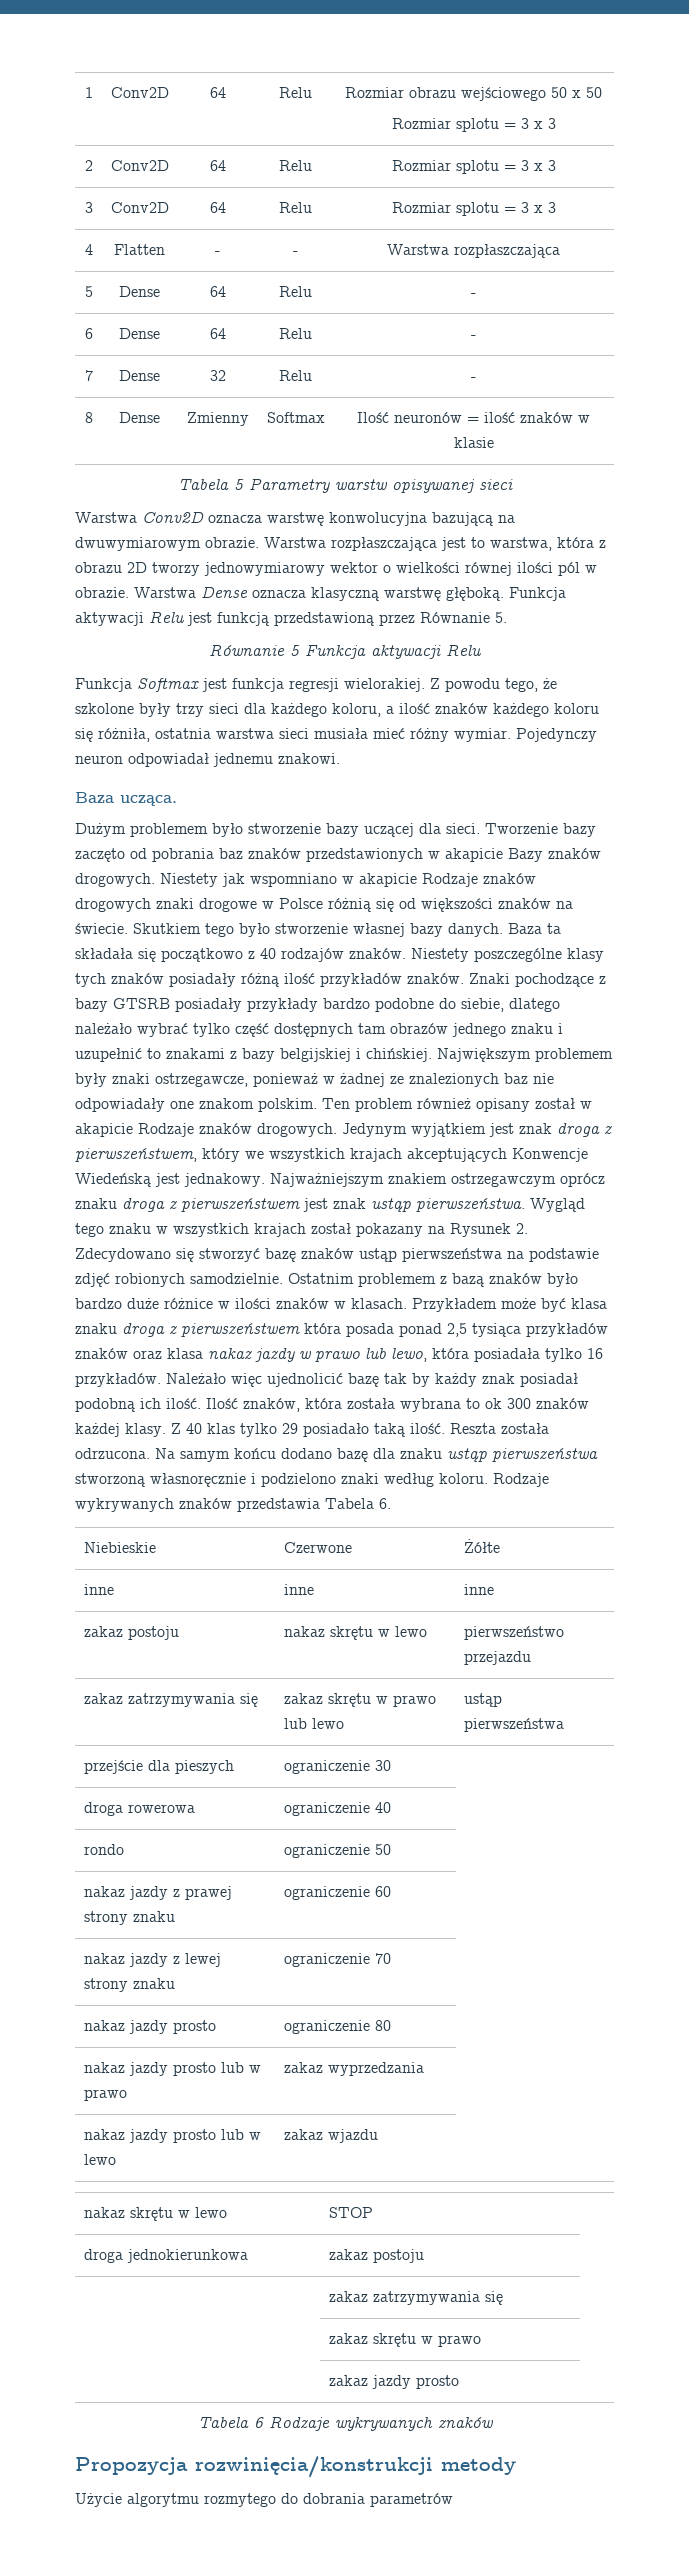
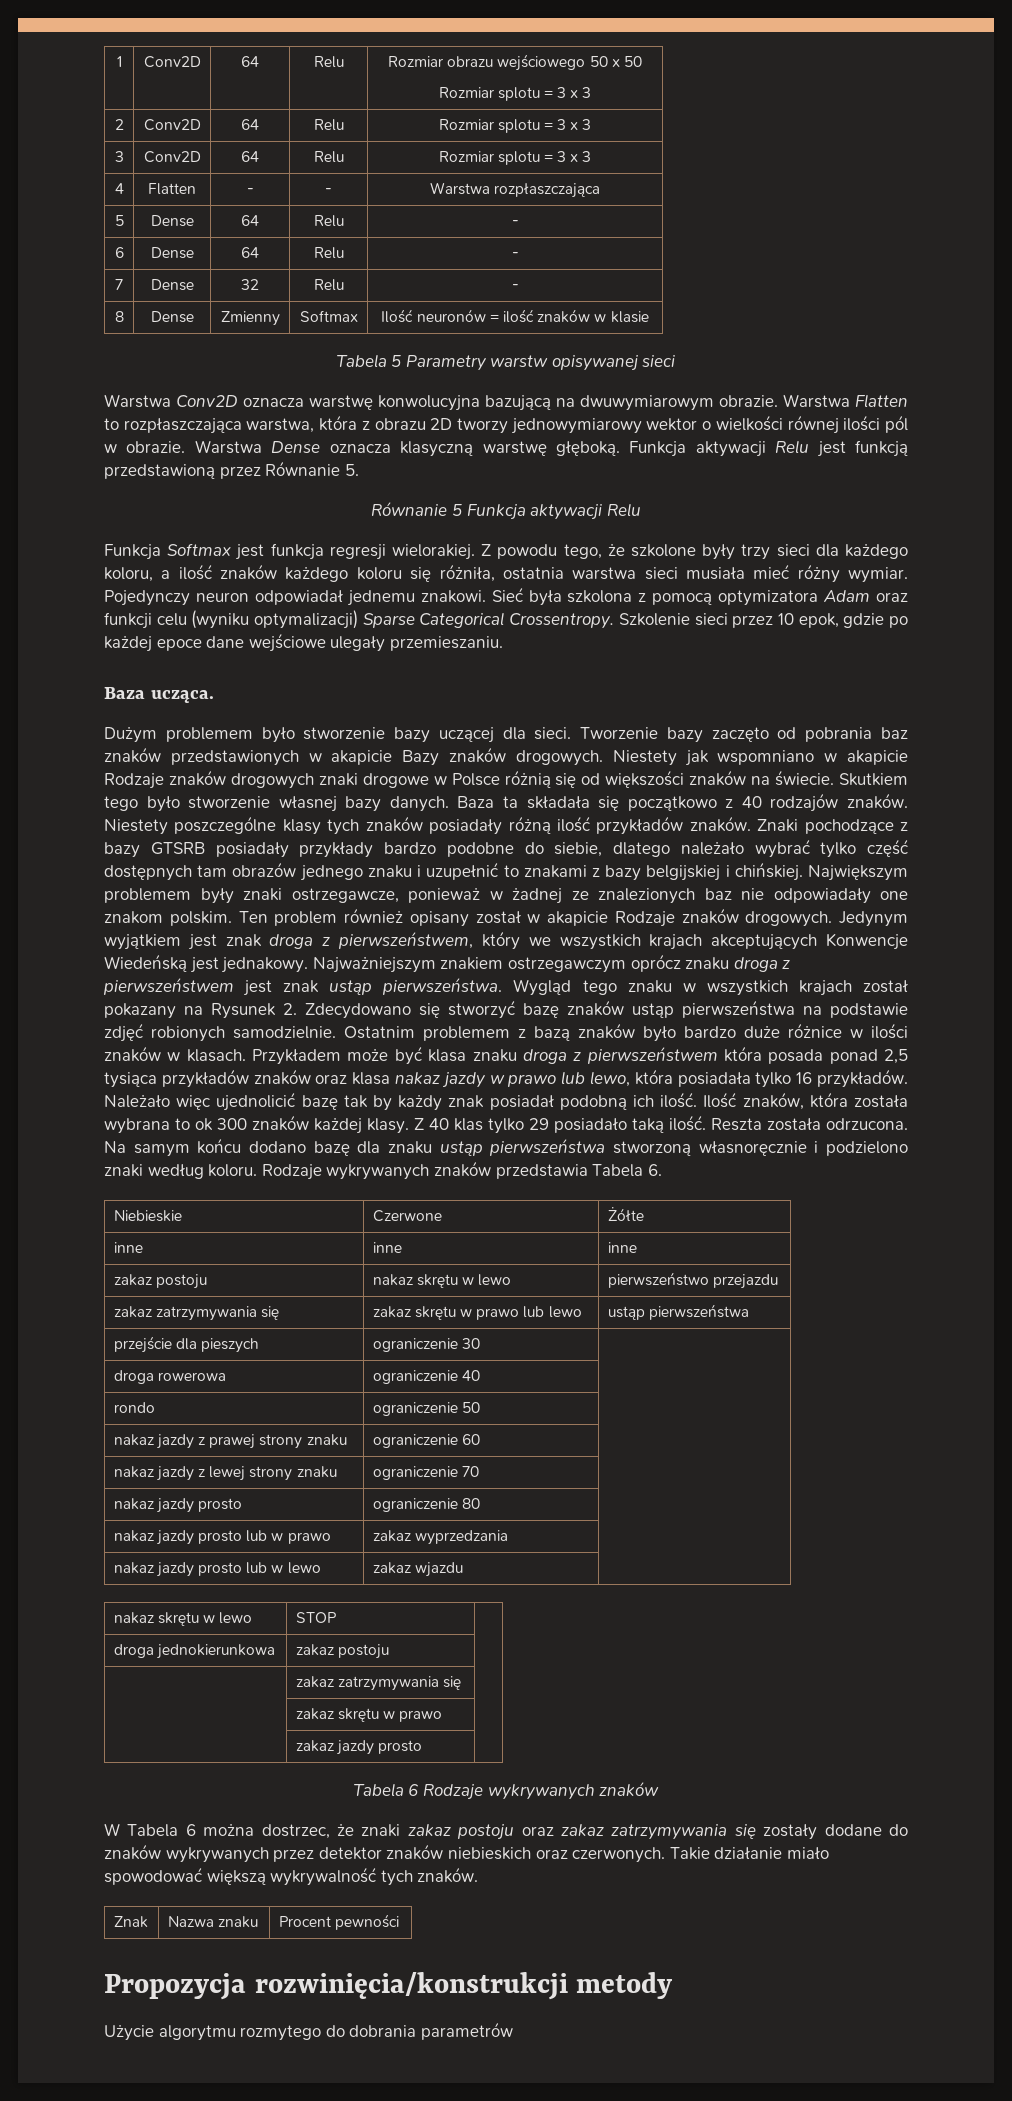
- Warstwa rozpłaszczająca jest to warstwa, która z obrazu 2D tworzy jednowymiarowy wektor o wielkości równej ilości pól w obrazie.
+ Warstwa Flatten to rozpłaszczająca warstwa, która z obrazu 2D tworzy jednowymiarowy wektor o wielkości równej ilości pól w obrazie.
+ Sieć była szkolona z pomocą optymizatora Adam oraz funkcji celu (wyniku optymalizacji) Sparse Categorical Crossentropy. Szkolenie sieci przez 10 epok, gdzie po każdej epoce dane wejściowe ulegały przemieszaniu.
+ W Tabela 6 można dostrzec, że znaki zakaz postoju oraz zakaz zatrzymywania się zostały dodane do znaków wykrywanych przez detektor znaków niebieskich oraz czerwonych. Takie działanie miało spowodować większą wykrywalność tych znaków.
+ Znak | Nazwa znaku | Procent pewności

